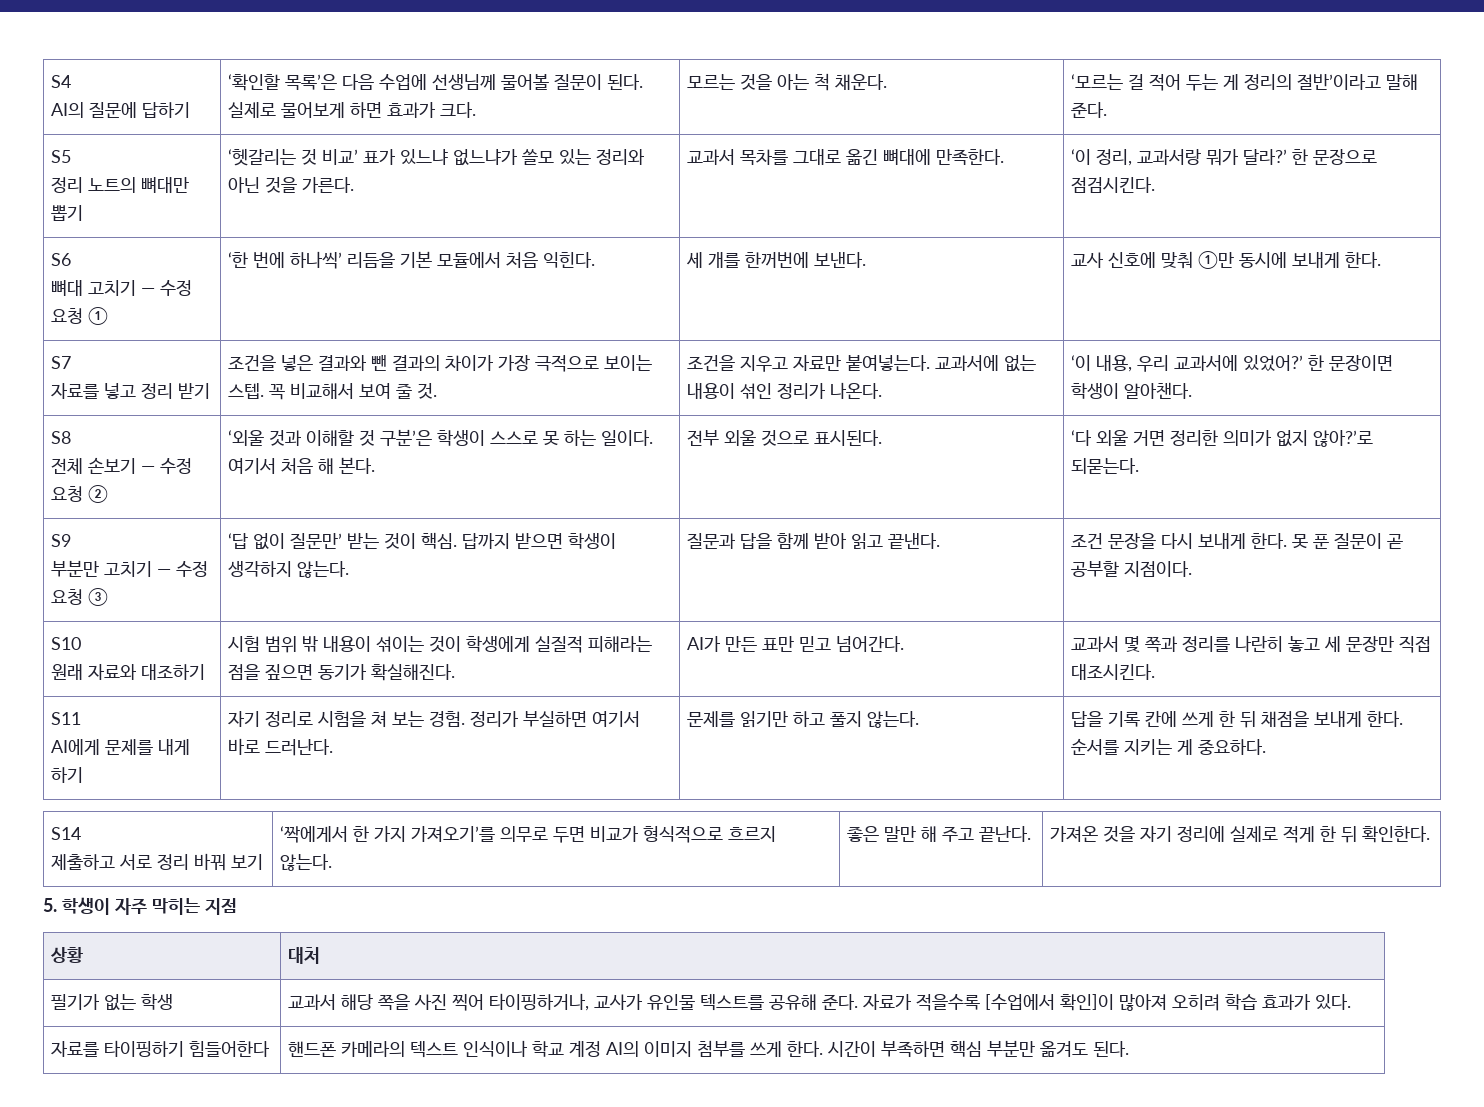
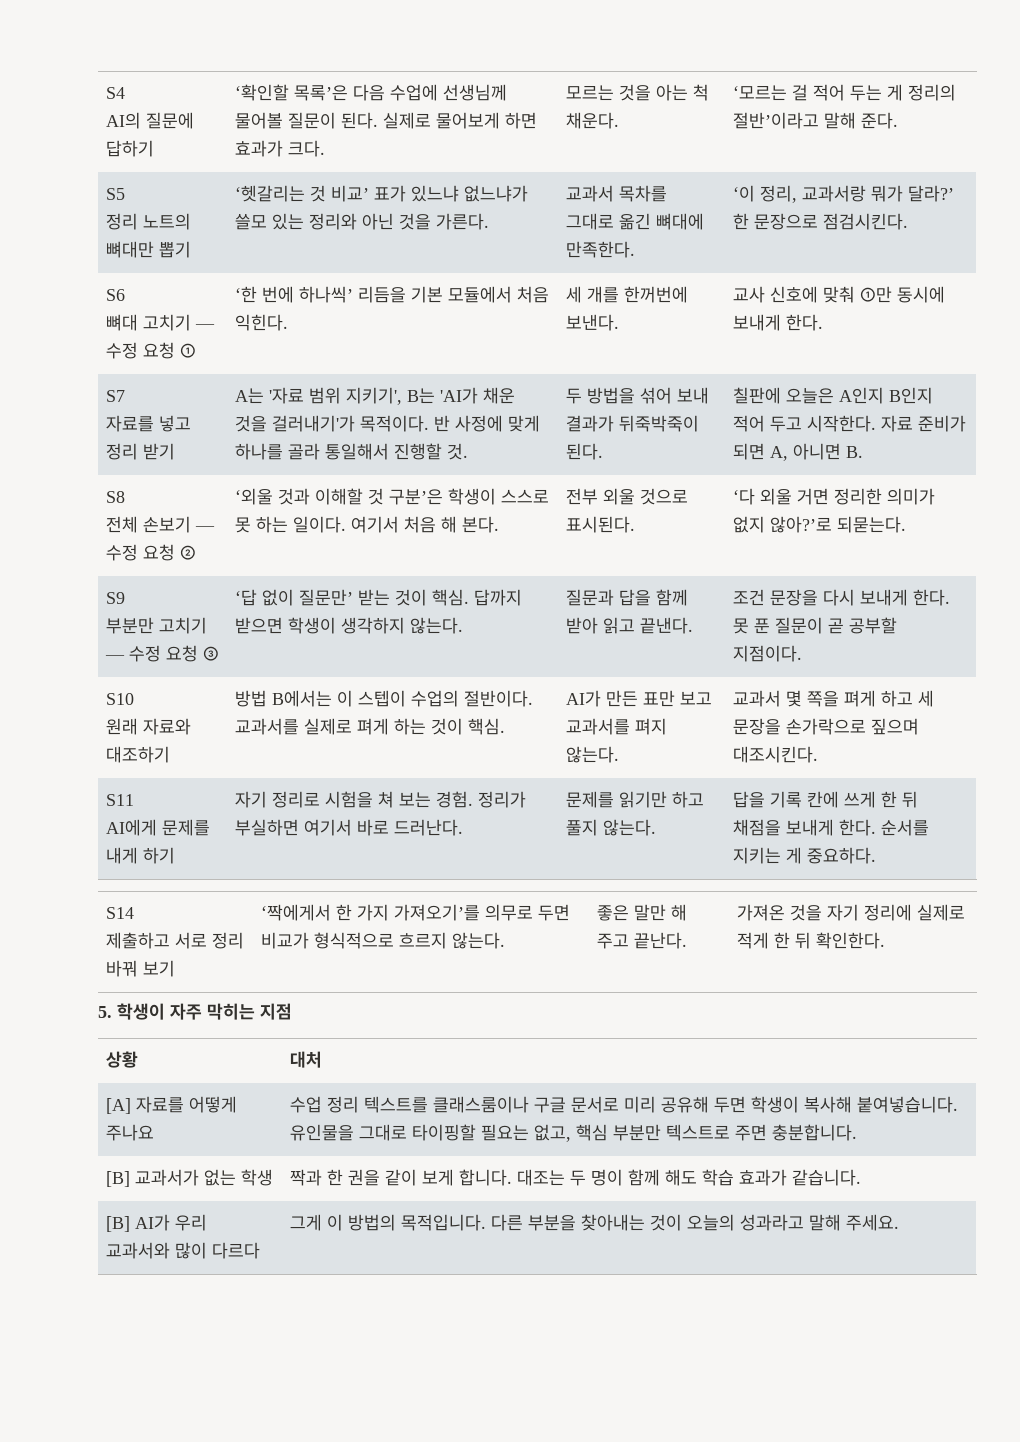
- 조건을 넣은 결과와 뺀 결과의 차이가 가장 극적으로 보이는 스텝. 꼭 비교해서 보여 줄 것. | 조건을 지우고 자료만 붙여넣는다. 교과서에 없는 내용이 섞인 정리가 나온다. | ‘이 내용, 우리 교과서에 있었어?’ 한 문장이면 학생이 알아챈다.
+ A는 '자료 범위 지키기', B는 'AI가 채운 것을 걸러내기'가 목적이다. 반 사정에 맞게 하나를 골라 통일해서 진행할 것. | 두 방법을 섞어 보내 결과가 뒤죽박죽이 된다. | 칠판에 오늘은 A인지 B인지 적어 두고 시작한다. 자료 준비가 되면 A, 아니면 B.
  S10
- 원래 자료와 대조하기 | 시험 범위 밖 내용이 섞이는 것이 학생에게 실질적 피해라는 점을 짚으면 동기가 확실해진다. | AI가 만든 표만 믿고 넘어간다. | 교과서 몇 쪽과 정리를 나란히 놓고 세 문장만 직접 대조시킨다.
+ 원래 자료와 대조하기 | 방법 B에서는 이 스텝이 수업의 절반이다. 교과서를 실제로 펴게 하는 것이 핵심. | AI가 만든 표만 보고 교과서를 펴지 않는다. | 교과서 몇 쪽을 펴게 하고 세 문장을 손가락으로 짚으며 대조시킨다.
- 필기가 없는 학생 | 교과서 해당 쪽을 사진 찍어 타이핑하거나, 교사가 유인물 텍스트를 공유해 준다. 자료가 적을수록 [수업에서 확인]이 많아져 오히려 학습 효과가 있다.
- 자료를 타이핑하기 힘들어한다 | 핸드폰 카메라의 텍스트 인식이나 학교 계정 AI의 이미지 첨부를 쓰게 한다. 시간이 부족하면 핵심 부분만 옮겨도 된다.
+ [A] 자료를 어떻게 주나요 | 수업 정리 텍스트를 클래스룸이나 구글 문서로 미리 공유해 두면 학생이 복사해 붙여넣습니다. 유인물을 그대로 타이핑할 필요는 없고, 핵심 부분만 텍스트로 주면 충분합니다.
+ [B] 교과서가 없는 학생 | 짝과 한 권을 같이 보게 합니다. 대조는 두 명이 함께 해도 학습 효과가 같습니다.
+ [B] AI가 우리 교과서와 많이 다르다 | 그게 이 방법의 목적입니다. 다른 부분을 찾아내는 것이 오늘의 성과라고 말해 주세요.

